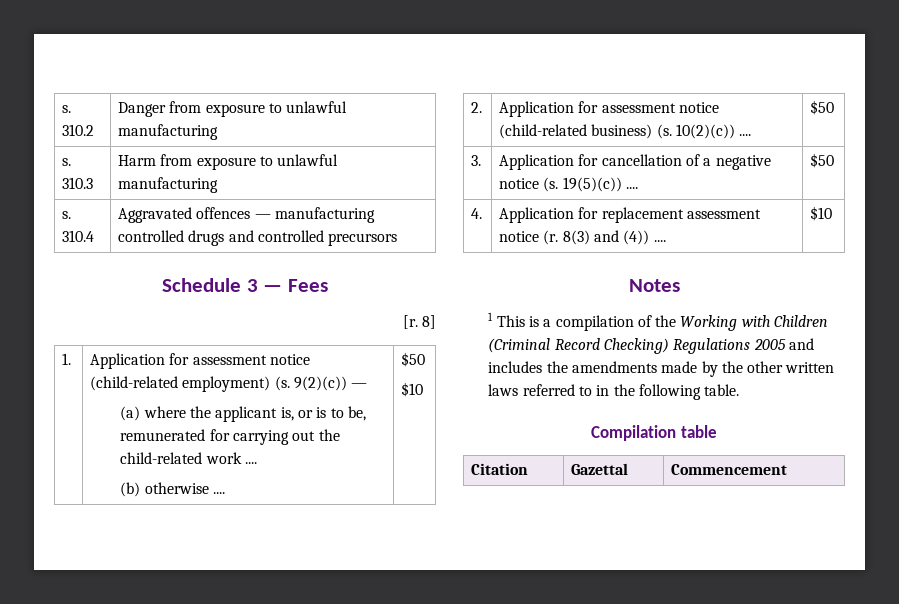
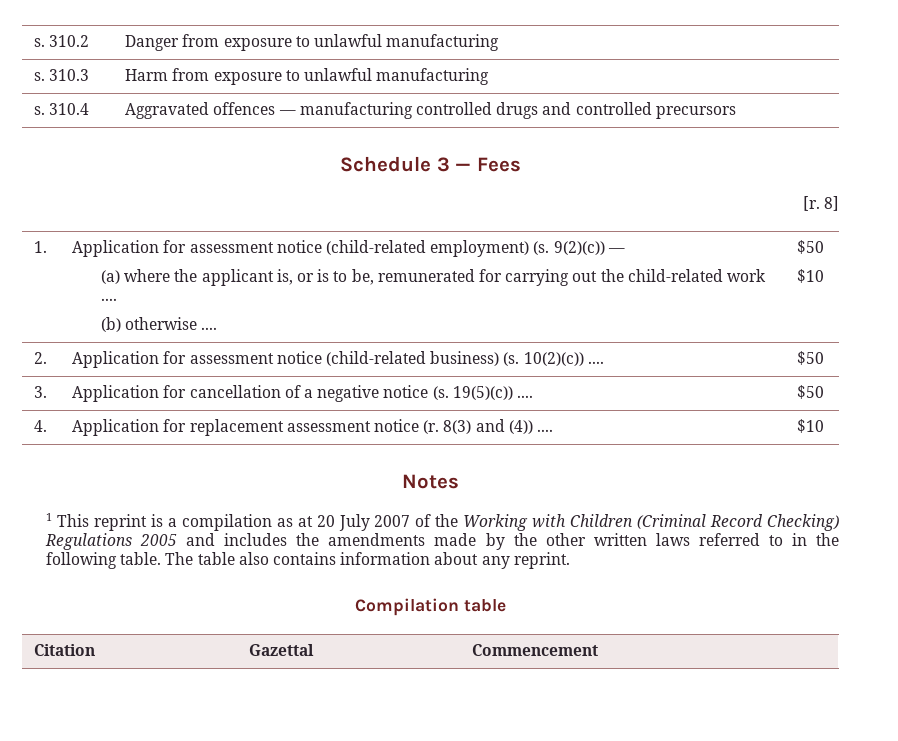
- 1 This is a compilation of the Working with Children (Criminal Record Checking) Regulations 2005 and includes the amendments made by the other written laws referred to in the following table.
+ 1 This reprint is a compilation as at 20 July 2007 of the Working with Children (Criminal Record Checking) Regulations 2005 and includes the amendments made by the other written laws referred to in the following table. The table also contains information about any reprint.

